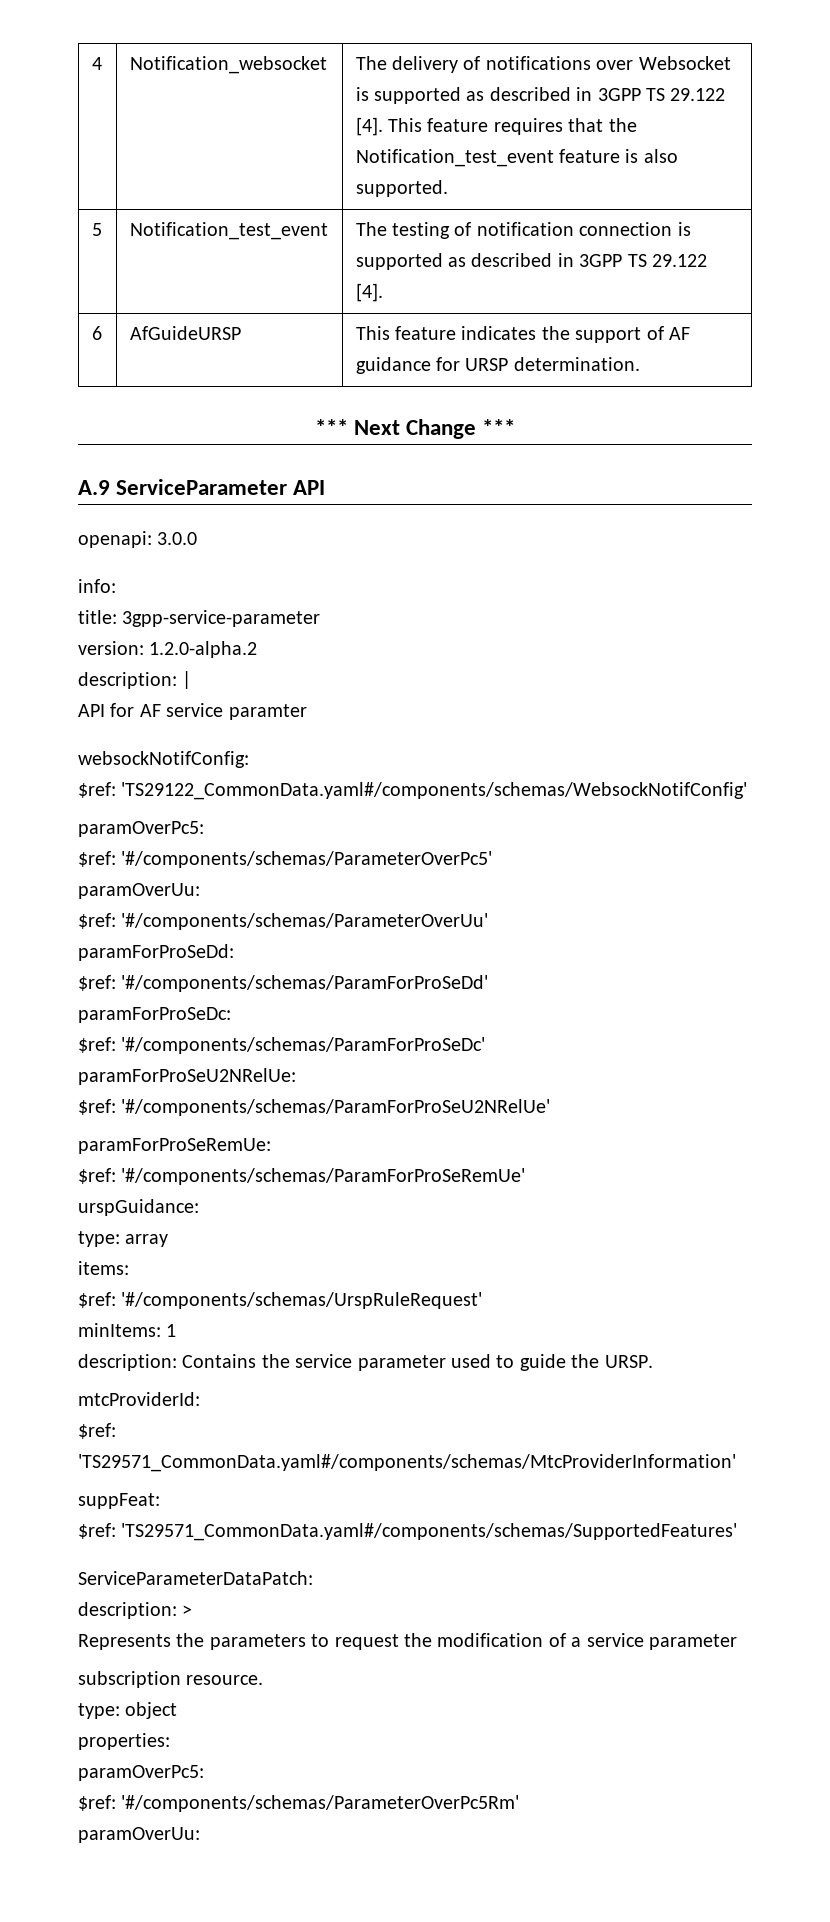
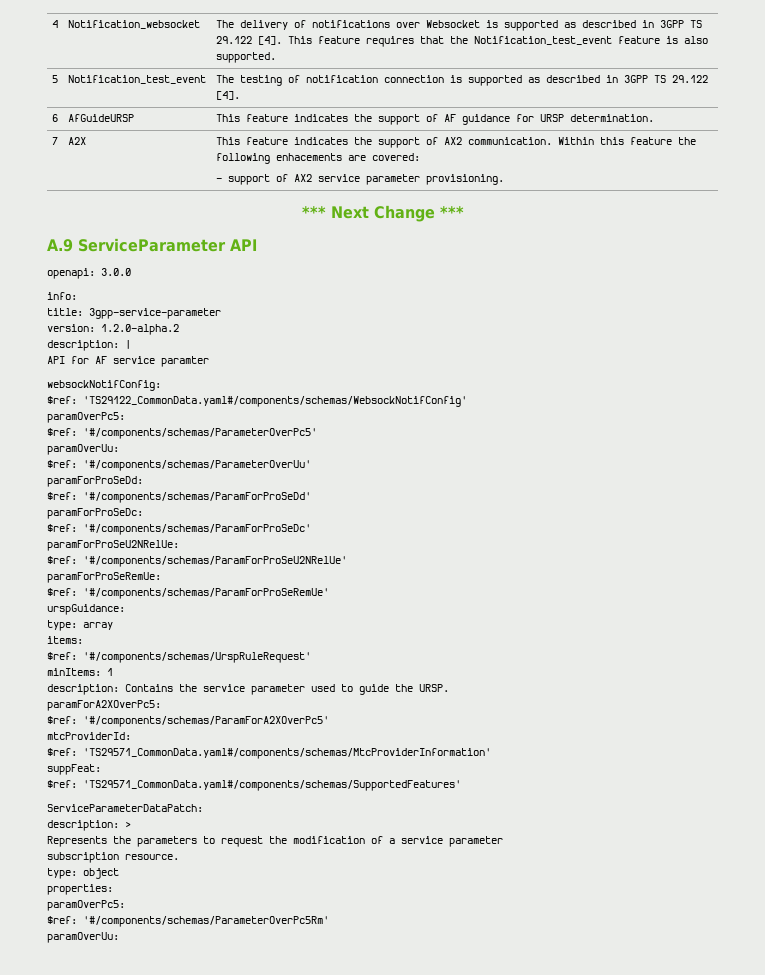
+ 7 | A2X | This feature indicates the support of AX2 communication. Within this feature the following enhacements are covered:
+ - support of AX2 service parameter provisioning.
+ paramForA2XOverPc5:
+ $ref: '#/components/schemas/ParamForA2XOverPc5'

